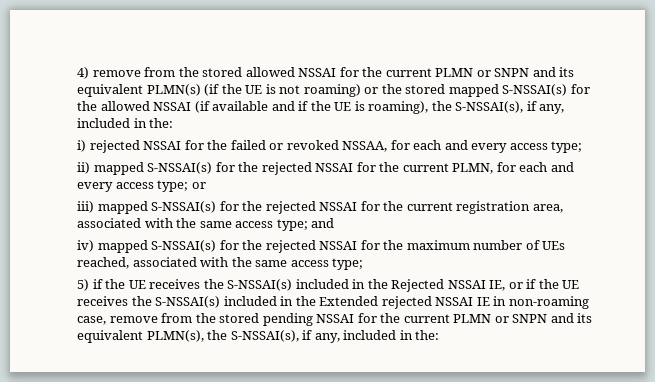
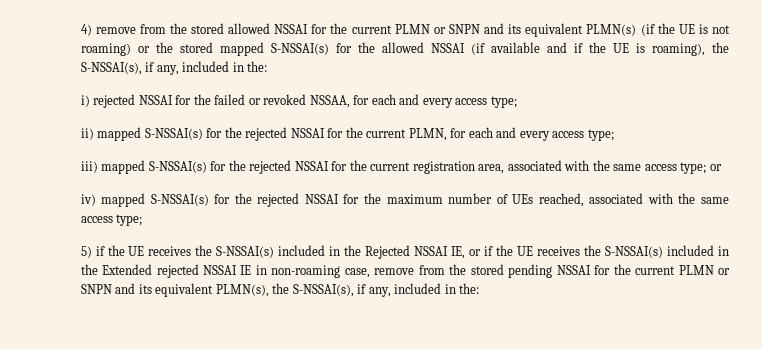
- ii) mapped S-NSSAI(s) for the rejected NSSAI for the current PLMN, for each and every access type; or
+ ii) mapped S-NSSAI(s) for the rejected NSSAI for the current PLMN, for each and every access type;
- iii) mapped S-NSSAI(s) for the rejected NSSAI for the current registration area, associated with the same access type; and
+ iii) mapped S-NSSAI(s) for the rejected NSSAI for the current registration area, associated with the same access type; or

